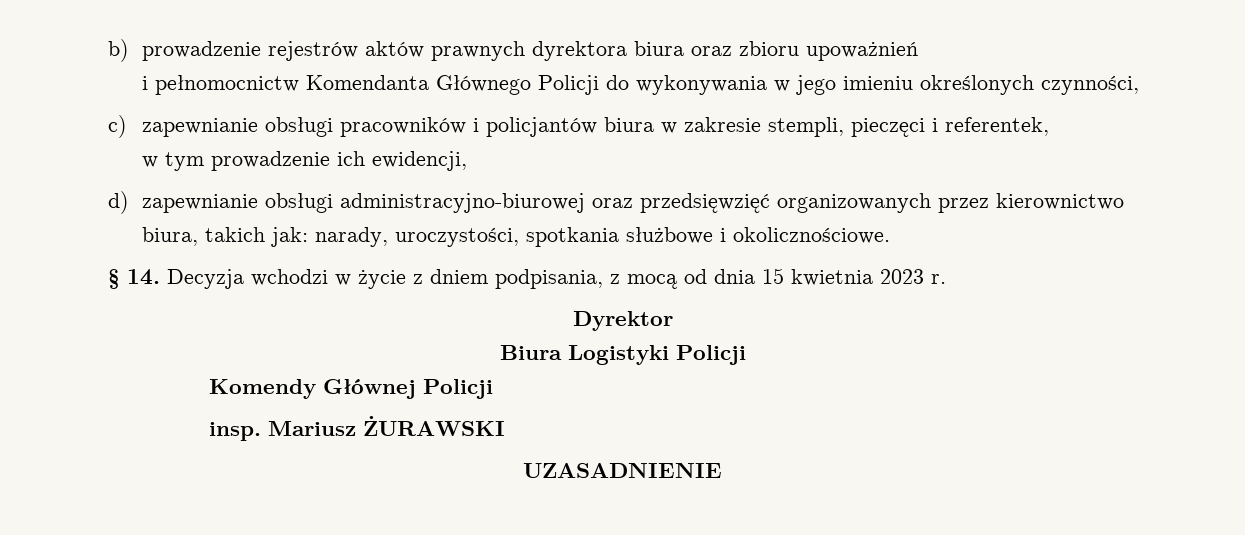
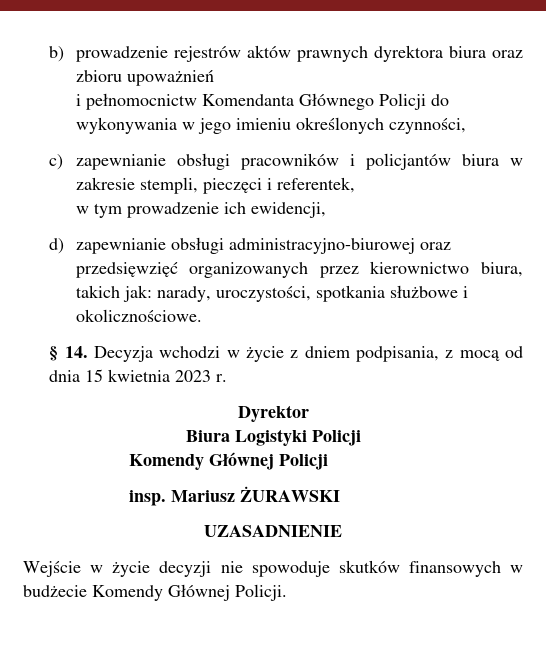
+ Wejście w życie decyzji nie spowoduje skutków finansowych w budżecie Komendy Głównej Policji.

